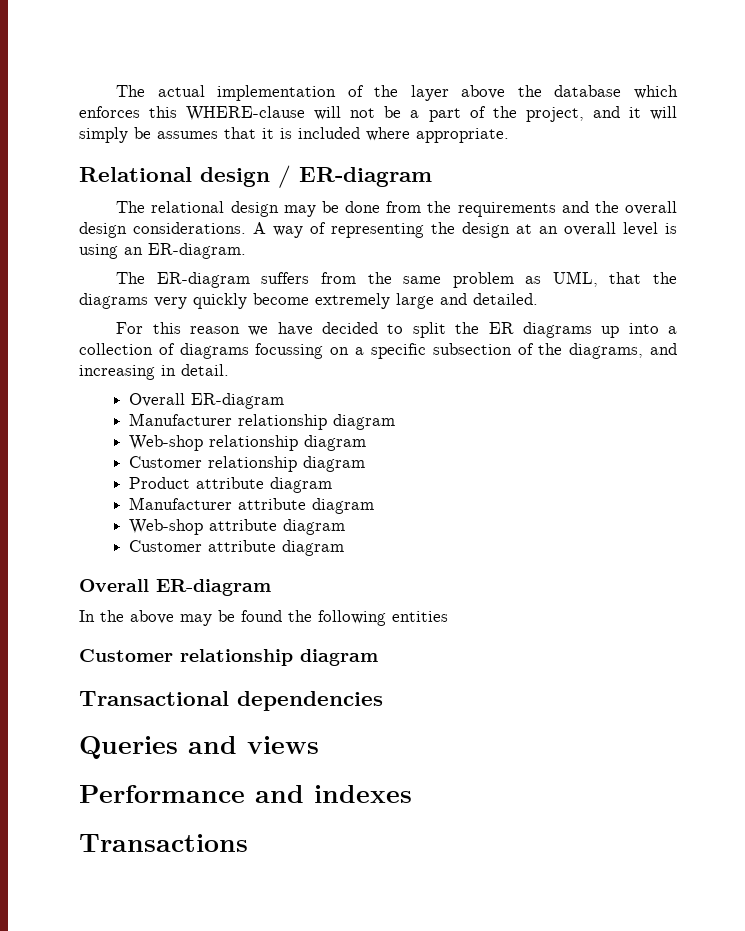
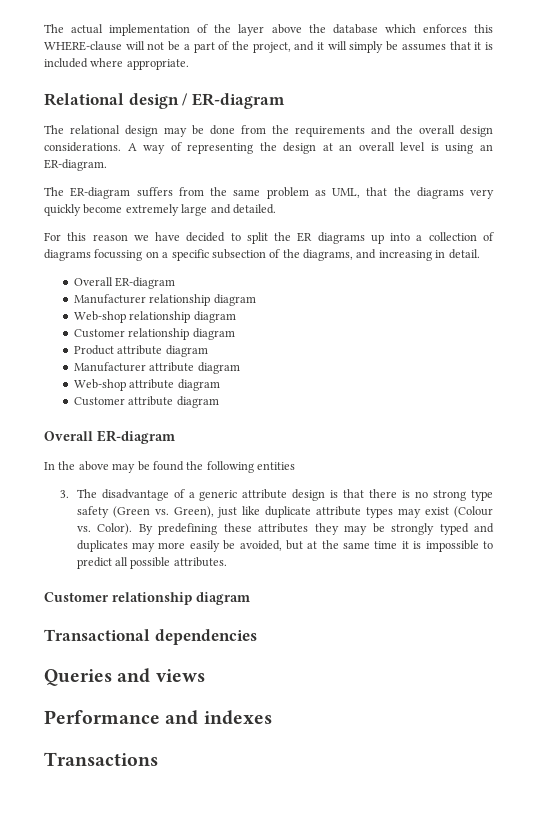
+ 3. The disadvantage of a generic attribute design is that there is no strong type safety (Green vs. Green), just like duplicate attribute types may exist (Colour vs. Color). By predefining these attributes they may be strongly typed and duplicates may more easily be avoided, but at the same time it is impossible to predict all possible attributes.

